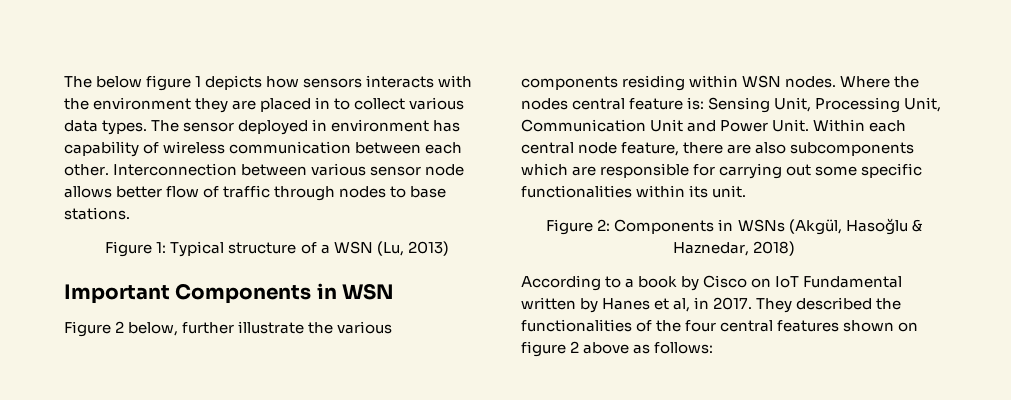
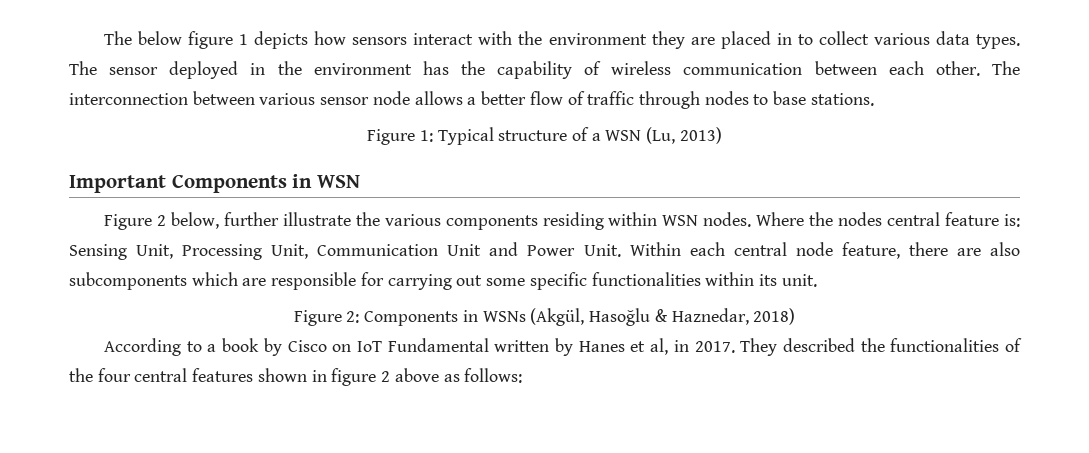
- The below figure 1 depicts how sensors interacts with the environment they are placed in to collect various data types.
+ The below figure 1 depicts how sensors interact with the environment they are placed in to collect various data types.
- The sensor deployed in environment has capability of wireless communication between each other.
+ The sensor deployed in the environment has the capability of wireless communication between each other.
- Interconnection between various sensor node allows better flow of traffic through nodes to base stations.
+ The interconnection between various sensor node allows a better flow of traffic through nodes to base stations.
- They described the functionalities of the four central features shown on figure 2 above as follows:
+ They described the functionalities of the four central features shown in figure 2 above as follows:

